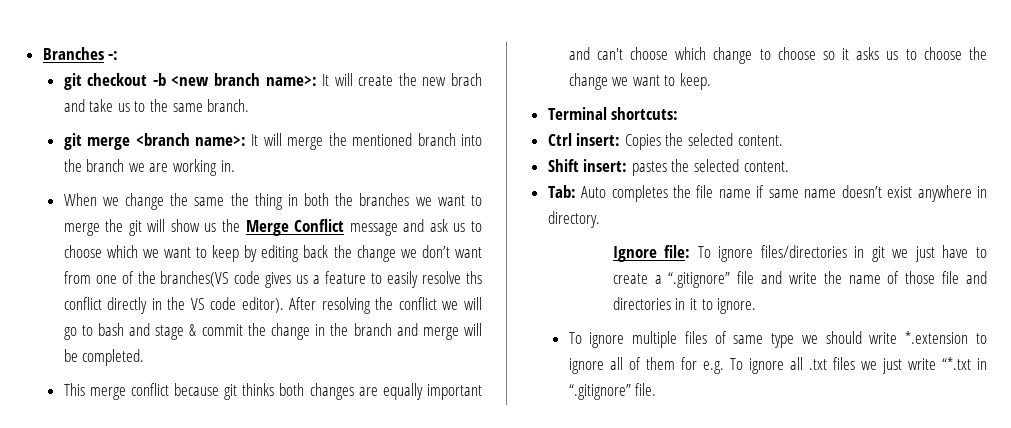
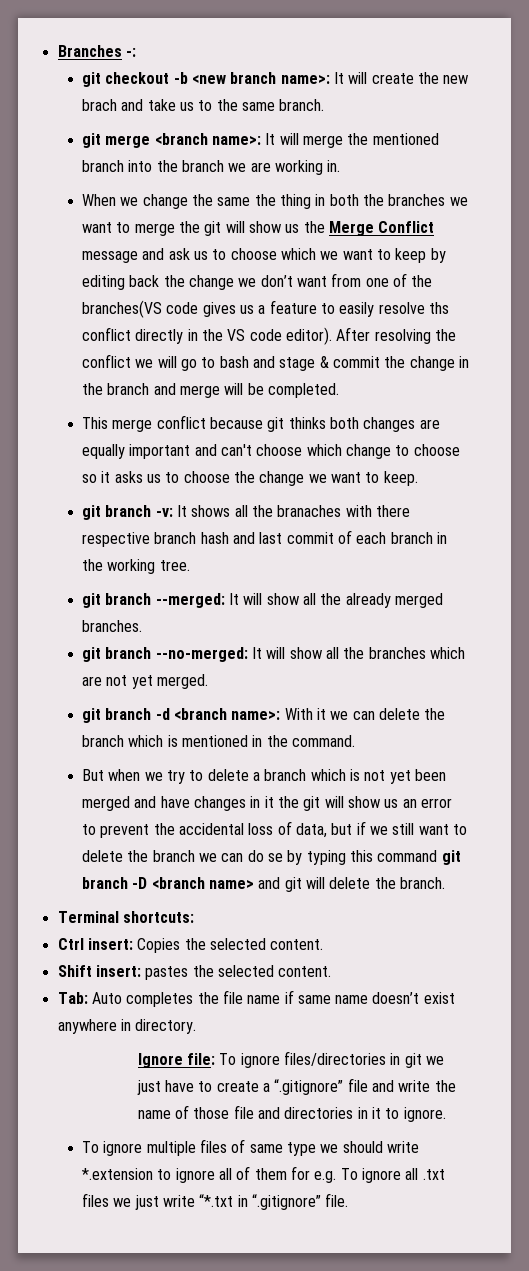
+ git branch -v: It shows all the branaches with there respective branch hash and last commit of each branch in the working tree.
+ git branch --merged: It will show all the already merged branches.
+ git branch --no-merged: It will show all the branches which are not yet merged.
+ git branch -d <branch name>: With it we can delete the branch which is mentioned in the command.
+ But when we try to delete a branch which is not yet been merged and have changes in it the git will show us an error to prevent the accidental loss of data, but if we still want to delete the branch we can do se by typing this command git branch -D <branch name> and git will delete the branch.

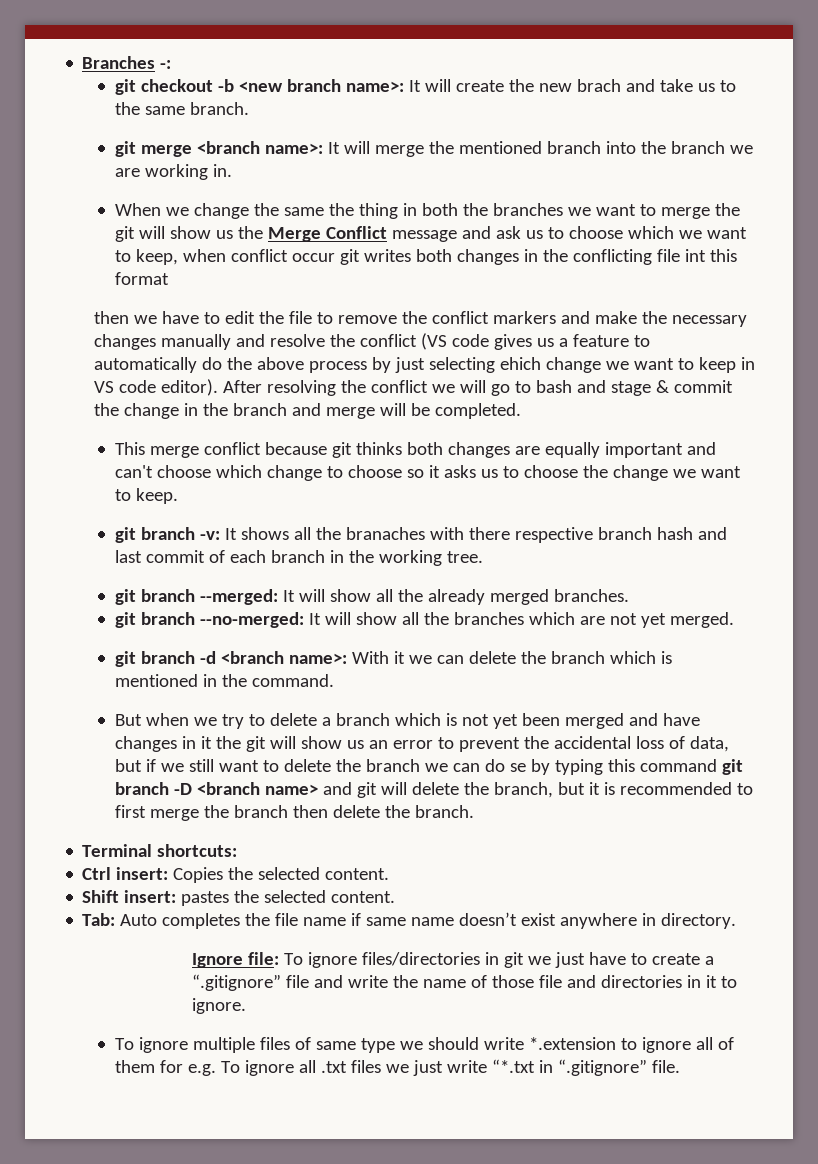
- When we change the same the thing in both the branches we want to merge the git will show us the Merge Conflict message and ask us to choose which we want to keep by editing back the change we don’t want from one of the branches(VS code gives us a feature to easily resolve ths conflict directly in the VS code editor).
+ When we change the same the thing in both the branches we want to merge the git will show us the Merge Conflict message and ask us to choose which we want to keep, when conflict occur git writes both changes in the conflicting file int this format
+ then we have to edit the file to remove the conflict markers and make the necessary changes manually and resolve the conflict (VS code gives us a feature to automatically do the above process by just selecting ehich change we want to keep in VS code editor).
- But when we try to delete a branch which is not yet been merged and have changes in it the git will show us an error to prevent the accidental loss of data, but if we still want to delete the branch we can do se by typing this command git branch -D <branch name> and git will delete the branch.
+ But when we try to delete a branch which is not yet been merged and have changes in it the git will show us an error to prevent the accidental loss of data, but if we still want to delete the branch we can do se by typing this command git branch -D <branch name> and git will delete the branch, but it is recommended to first merge the branch then delete the branch.

